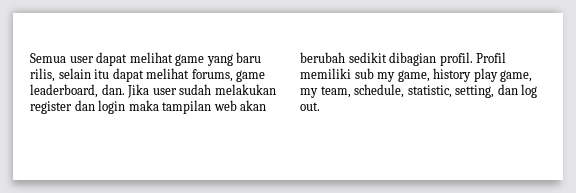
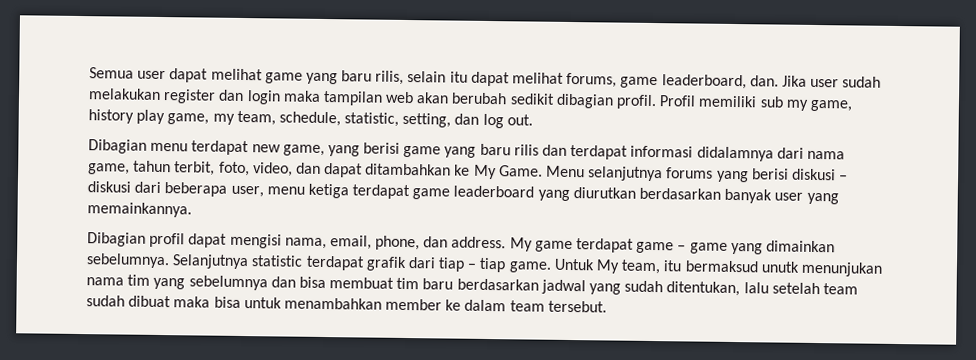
+ Dibagian menu terdapat new game, yang berisi game yang baru rilis dan terdapat informasi didalamnya dari nama game, tahun terbit, foto, video, dan dapat ditambahkan ke My Game. Menu selanjutnya forums yang berisi diskusi – diskusi dari beberapa user, menu ketiga terdapat game leaderboard yang diurutkan berdasarkan banyak user yang memainkannya.
+ Dibagian profil dapat mengisi nama, email, phone, dan address. My game terdapat game – game yang dimainkan sebelumnya. Selanjutnya statistic terdapat grafik dari tiap – tiap game. Untuk My team, itu bermaksud unutk menunjukan nama tim yang sebelumnya dan bisa membuat tim baru berdasarkan jadwal yang sudah ditentukan, lalu setelah team sudah dibuat maka bisa untuk menambahkan member ke dalam team tersebut.

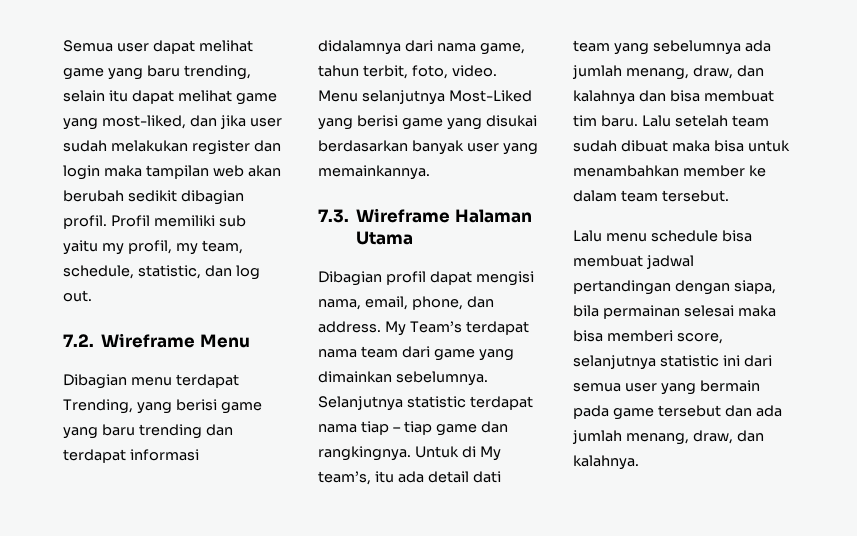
- Semua user dapat melihat game yang baru rilis, selain itu dapat melihat forums, game leaderboard, dan. Jika user sudah melakukan register dan login maka tampilan web akan berubah sedikit dibagian profil.
+ Semua user dapat melihat game yang baru trending, selain itu dapat melihat game yang most-liked, dan jika user sudah melakukan register dan login maka tampilan web akan berubah sedikit dibagian profil.
- Profil memiliki sub my game, history play game, my team, schedule, statistic, setting, dan log out.
+ Profil memiliki sub yaitu my profil, my team, schedule, statistic, dan log out.
+ 7.2. Wireframe Menu
- Dibagian menu terdapat new game, yang berisi game yang baru rilis dan terdapat informasi didalamnya dari nama game, tahun terbit, foto, video, dan dapat ditambahkan ke My Game.
+ Dibagian menu terdapat Trending, yang berisi game yang baru trending dan terdapat informasi didalamnya dari nama game, tahun terbit, foto, video.
- Menu selanjutnya forums yang berisi diskusi – diskusi dari beberapa user, menu ketiga terdapat game leaderboard yang diurutkan berdasarkan banyak user yang memainkannya.
+ Menu selanjutnya Most-Liked yang berisi game yang disukai berdasarkan banyak user yang memainkannya.
+ 7.3. Wireframe Halaman Utama
- My game terdapat game – game yang dimainkan sebelumnya.
+ My Team’s terdapat nama team dari game yang dimainkan sebelumnya.
- Selanjutnya statistic terdapat grafik dari tiap – tiap game. Untuk My team, itu bermaksud unutk menunjukan nama tim yang sebelumnya dan bisa membuat tim baru berdasarkan jadwal yang sudah ditentukan, lalu setelah team sudah dibuat maka bisa untuk menambahkan member ke dalam team tersebut.
+ Selanjutnya statistic terdapat nama tiap – tiap game dan rangkingnya. Untuk di My team’s, itu ada detail dati team yang sebelumnya ada jumlah menang, draw, dan kalahnya dan bisa membuat tim baru. Lalu setelah team sudah dibuat maka bisa untuk menambahkan member ke dalam team tersebut.
+ Lalu menu schedule bisa membuat jadwal pertandingan dengan siapa, bila permainan selesai maka bisa memberi score, selanjutnya statistic ini dari semua user yang bermain pada game tersebut dan ada jumlah menang, draw, dan kalahnya.

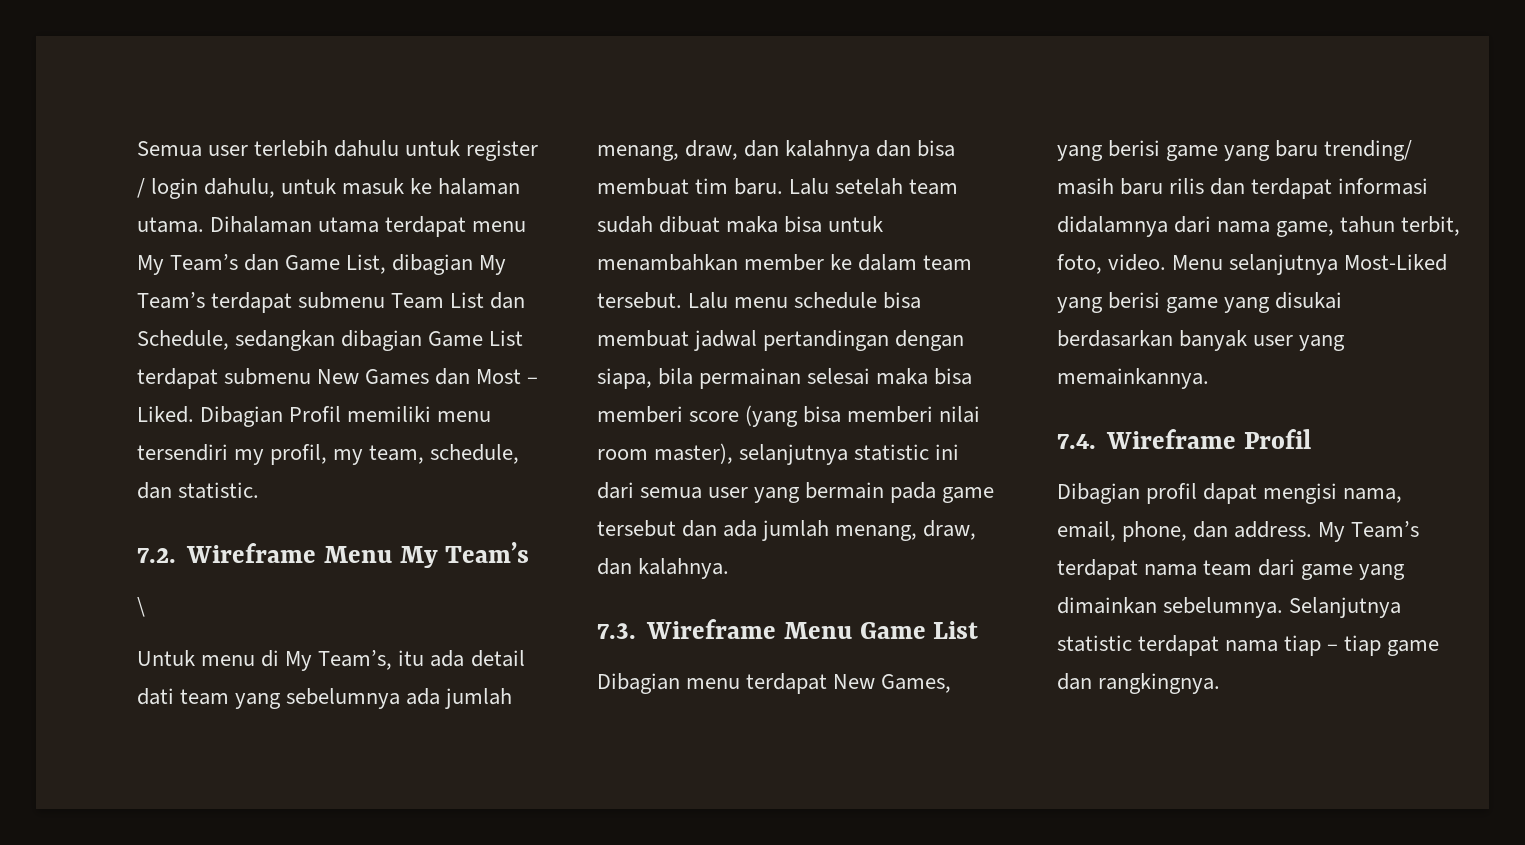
- Semua user dapat melihat game yang baru trending, selain itu dapat melihat game yang most-liked, dan jika user sudah melakukan register dan login maka tampilan web akan berubah sedikit dibagian profil. Profil memiliki sub yaitu my profil, my team, schedule, statistic, dan log out.
+ Semua user terlebih dahulu untuk register / login dahulu, untuk masuk ke halaman utama. Dihalaman utama terdapat menu My Team’s dan Game List, dibagian My Team’s terdapat submenu Team List dan Schedule, sedangkan dibagian Game List terdapat submenu New Games dan Most – Liked. Dibagian Profil memiliki menu tersendiri my profil, my team, schedule, dan statistic.
- 7.2. Wireframe Menu
- Dibagian menu terdapat Trending, yang berisi game yang baru trending dan terdapat informasi didalamnya dari nama game, tahun terbit, foto, video. Menu selanjutnya Most-Liked yang berisi game yang disukai berdasarkan banyak user yang memainkannya.
- 7.3. Wireframe Halaman Utama
- Dibagian profil dapat mengisi nama, email, phone, dan address. My Team’s terdapat nama team dari game yang dimainkan sebelumnya. Selanjutnya statistic terdapat nama tiap – tiap game dan rangkingnya. Untuk di My team’s, itu ada detail dati team yang sebelumnya ada jumlah menang, draw, dan kalahnya dan bisa membuat tim baru.
+ 7.2. Wireframe Menu My Team’s
+ \
+ Untuk menu di My Team’s, itu ada detail dati team yang sebelumnya ada jumlah menang, draw, dan kalahnya dan bisa membuat tim baru.
- Lalu setelah team sudah dibuat maka bisa untuk menambahkan member ke dalam team tersebut.
- Lalu menu schedule bisa membuat jadwal pertandingan dengan siapa, bila permainan selesai maka bisa memberi score, selanjutnya statistic ini dari semua user yang bermain pada game tersebut dan ada jumlah menang, draw, dan kalahnya.
+ Lalu setelah team sudah dibuat maka bisa untuk menambahkan member ke dalam team tersebut. Lalu menu schedule bisa membuat jadwal pertandingan dengan siapa, bila permainan selesai maka bisa memberi score (yang bisa memberi nilai room master), selanjutnya statistic ini dari semua user yang bermain pada game tersebut dan ada jumlah menang, draw, dan kalahnya.
+ 7.3. Wireframe Menu Game List
+ Dibagian menu terdapat New Games, yang berisi game yang baru trending/ masih baru rilis dan terdapat informasi didalamnya dari nama game, tahun terbit, foto, video. Menu selanjutnya Most-Liked yang berisi game yang disukai berdasarkan banyak user yang memainkannya.
+ 7.4. Wireframe Profil
+ Dibagian profil dapat mengisi nama, email, phone, dan address. My Team’s terdapat nama team dari game yang dimainkan sebelumnya. Selanjutnya statistic terdapat nama tiap – tiap game dan rangkingnya.

